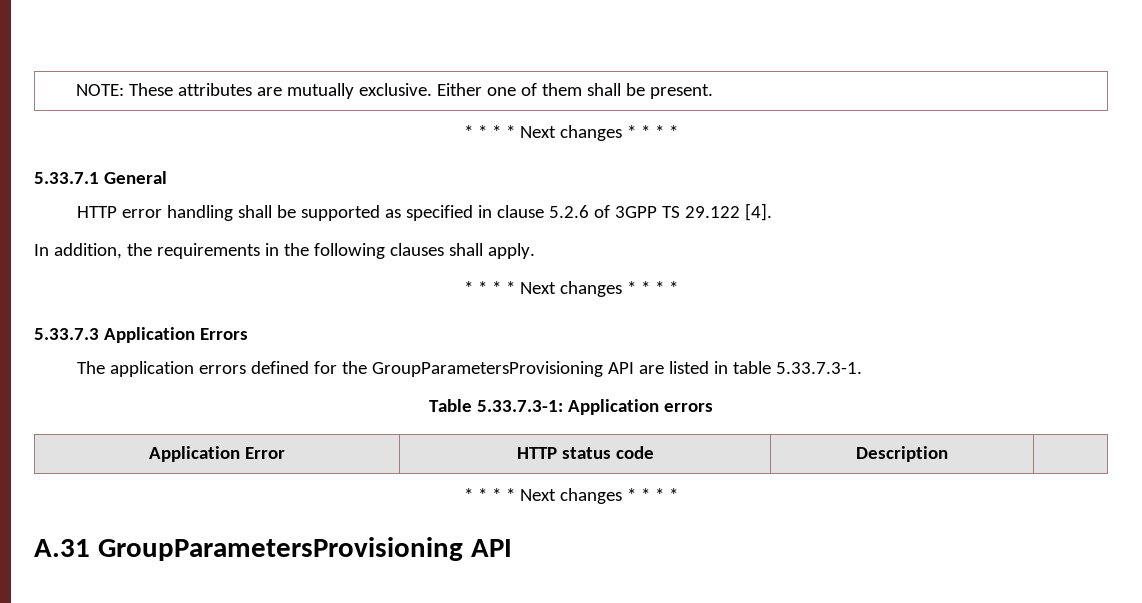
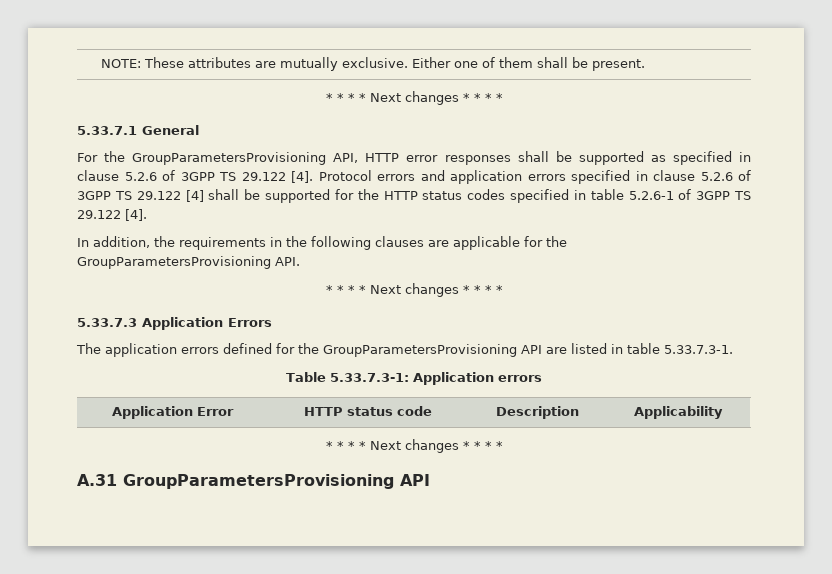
- HTTP error handling shall be supported as specified in clause 5.2.6 of 3GPP TS 29.122 [4].
+ For the GroupParametersProvisioning API, HTTP error responses shall be supported as specified in clause 5.2.6 of 3GPP TS 29.122 [4]. Protocol errors and application errors specified in clause 5.2.6 of 3GPP TS 29.122 [4] shall be supported for the HTTP status codes specified in table 5.2.6-1 of 3GPP TS 29.122 [4].
- In addition, the requirements in the following clauses shall apply.
+ In addition, the requirements in the following clauses are applicable for the GroupParametersProvisioning API.
- Application Error | HTTP status code | Description |
+ Application Error | HTTP status code | Description | Applicability

